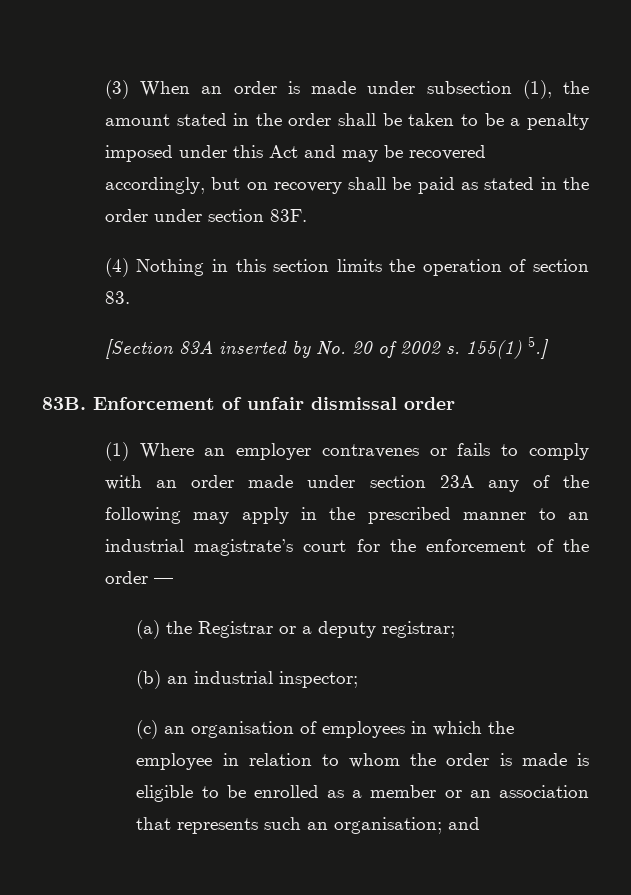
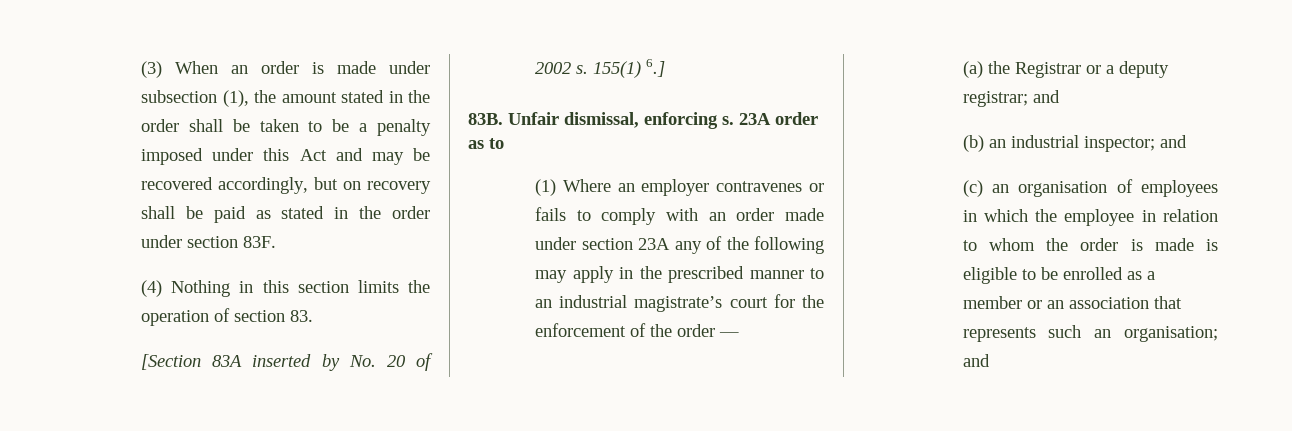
- 155(1) 5.]
+ 155(1) 6.]
- Enforcement of unfair dismissal order
+ Unfair dismissal, enforcing s. 23A order as to
- (a) the Registrar or a deputy registrar;
+ (a) the Registrar or a deputy registrar; and
- (b) an industrial inspector;
+ (b) an industrial inspector; and

